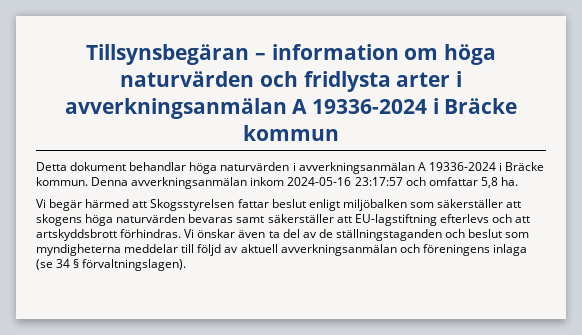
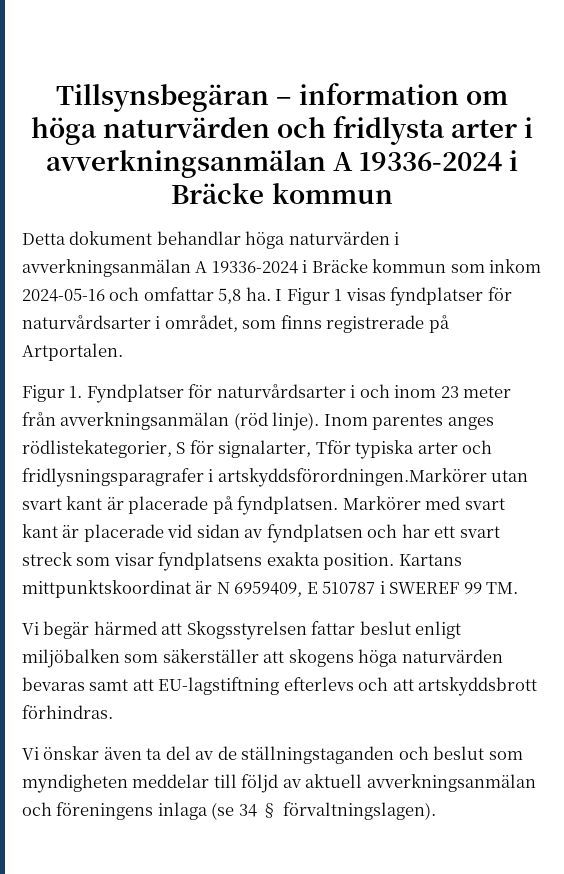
- Detta dokument behandlar höga naturvärden i avverkningsanmälan A 19336-2024 i Bräcke kommun. Denna avverkningsanmälan inkom 2024-05-16 23:17:57 och omfattar 5,8 ha.
+ Detta dokument behandlar höga naturvärden i avverkningsanmälan A 19336-2024 i Bräcke kommun som inkom 2024-05-16 och omfattar 5,8 ha. I Figur 1 visas fyndplatser för naturvårdsarter i området, som finns registrerade på Artportalen.
+ Figur 1. Fyndplatser för naturvårdsarter i och inom 23 meter från avverkningsanmälan (röd linje). Inom parentes anges rödlistekategorier, S för signalarter, Tför typiska arter och fridlysningsparagrafer i artskyddsförordningen.Markörer utan svart kant är placerade på fyndplatsen. Markörer med svart kant är placerade vid sidan av fyndplatsen och har ett svart streck som visar fyndplatsens exakta position. Kartans mittpunktskoordinat är N 6959409, E 510787 i SWEREF 99 TM.
- Vi begär härmed att Skogsstyrelsen fattar beslut enligt miljöbalken som säkerställer att skogens höga naturvärden bevaras samt säkerställer att EU-lagstiftning efterlevs och att artskyddsbrott förhindras. Vi önskar även ta del av de ställningstaganden och beslut som myndigheterna meddelar till följd av aktuell avverkningsanmälan och föreningens inlaga (se 34 § förvaltningslagen).
+ Vi begär härmed att Skogsstyrelsen fattar beslut enligt miljöbalken som säkerställer att skogens höga naturvärden bevaras samt att EU-lagstiftning efterlevs och att artskyddsbrott förhindras.
+ Vi önskar även ta del av de ställningstaganden och beslut som myndigheten meddelar till följd av aktuell avverkningsanmälan och föreningens inlaga (se 34 § förvaltningslagen).

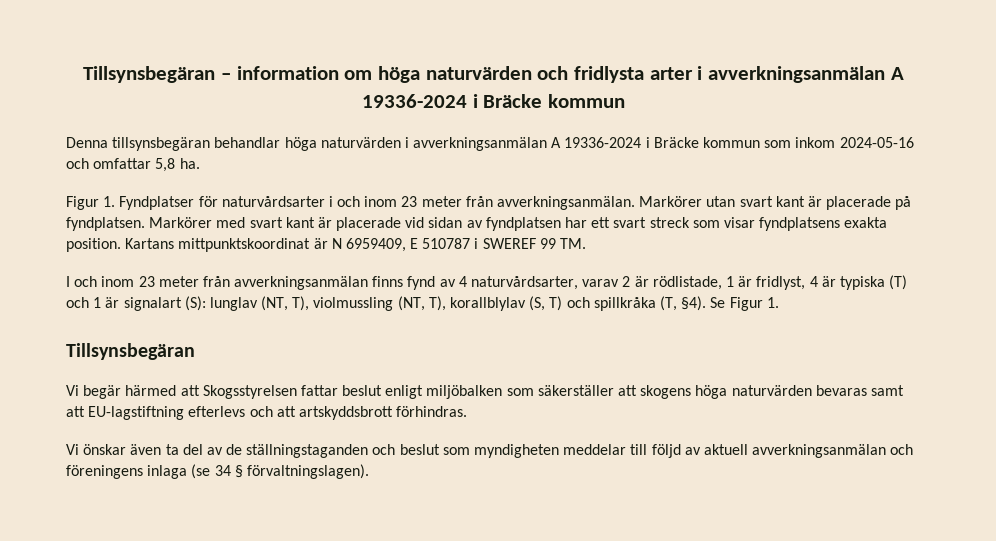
- Detta dokument behandlar höga naturvärden i avverkningsanmälan A 19336-2024 i Bräcke kommun som inkom 2024-05-16 och omfattar 5,8 ha. I Figur 1 visas fyndplatser för naturvårdsarter i området, som finns registrerade på Artportalen.
+ Denna tillsynsbegäran behandlar höga naturvärden i avverkningsanmälan A 19336-2024 i Bräcke kommun som inkom 2024-05-16 och omfattar 5,8 ha.
- Figur 1. Fyndplatser för naturvårdsarter i och inom 23 meter från avverkningsanmälan (röd linje). Inom parentes anges rödlistekategorier, S för signalarter, Tför typiska arter och fridlysningsparagrafer i artskyddsförordningen.Markörer utan svart kant är placerade på fyndplatsen.
+ Figur 1. Fyndplatser för naturvårdsarter i och inom 23 meter från avverkningsanmälan. Markörer utan svart kant är placerade på fyndplatsen.
- Markörer med svart kant är placerade vid sidan av fyndplatsen och har ett svart streck som visar fyndplatsens exakta position.
+ Markörer med svart kant är placerade vid sidan av fyndplatsen har ett svart streck som visar fyndplatsens exakta position.
+ I och inom 23 meter från avverkningsanmälan finns fynd av 4 naturvårdsarter, varav 2 är rödlistade, 1 är fridlyst, 4 är typiska (T) och 1 är signalart (S): lunglav (NT, T), violmussling (NT, T), korallblylav (S, T) och spillkråka (T, §4). Se Figur 1.
+ Tillsynsbegäran

